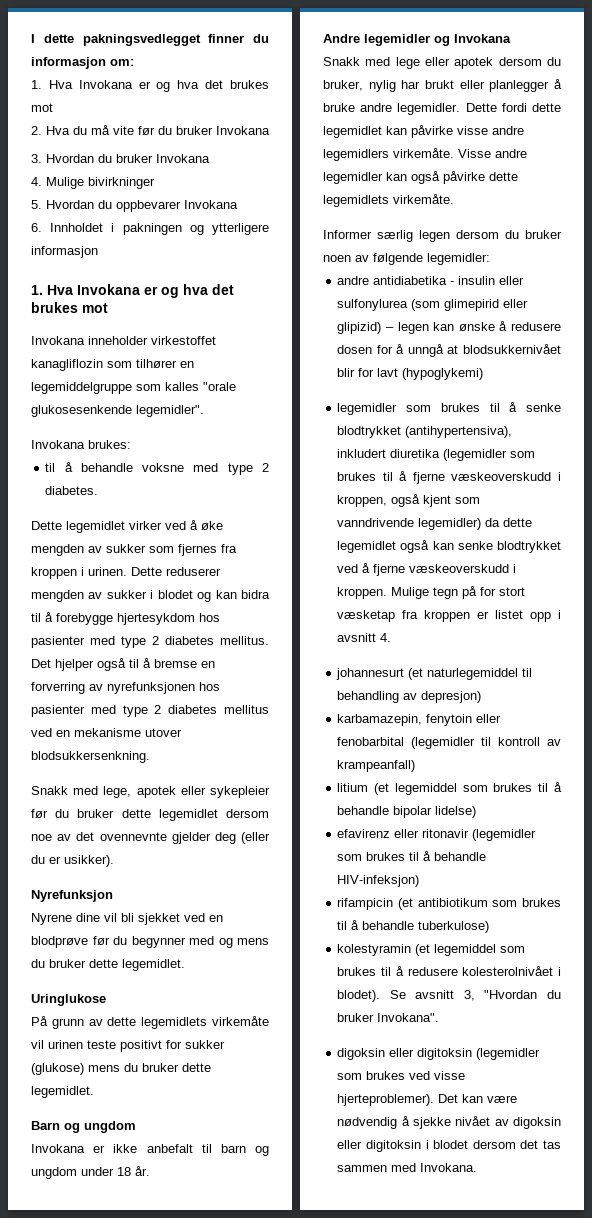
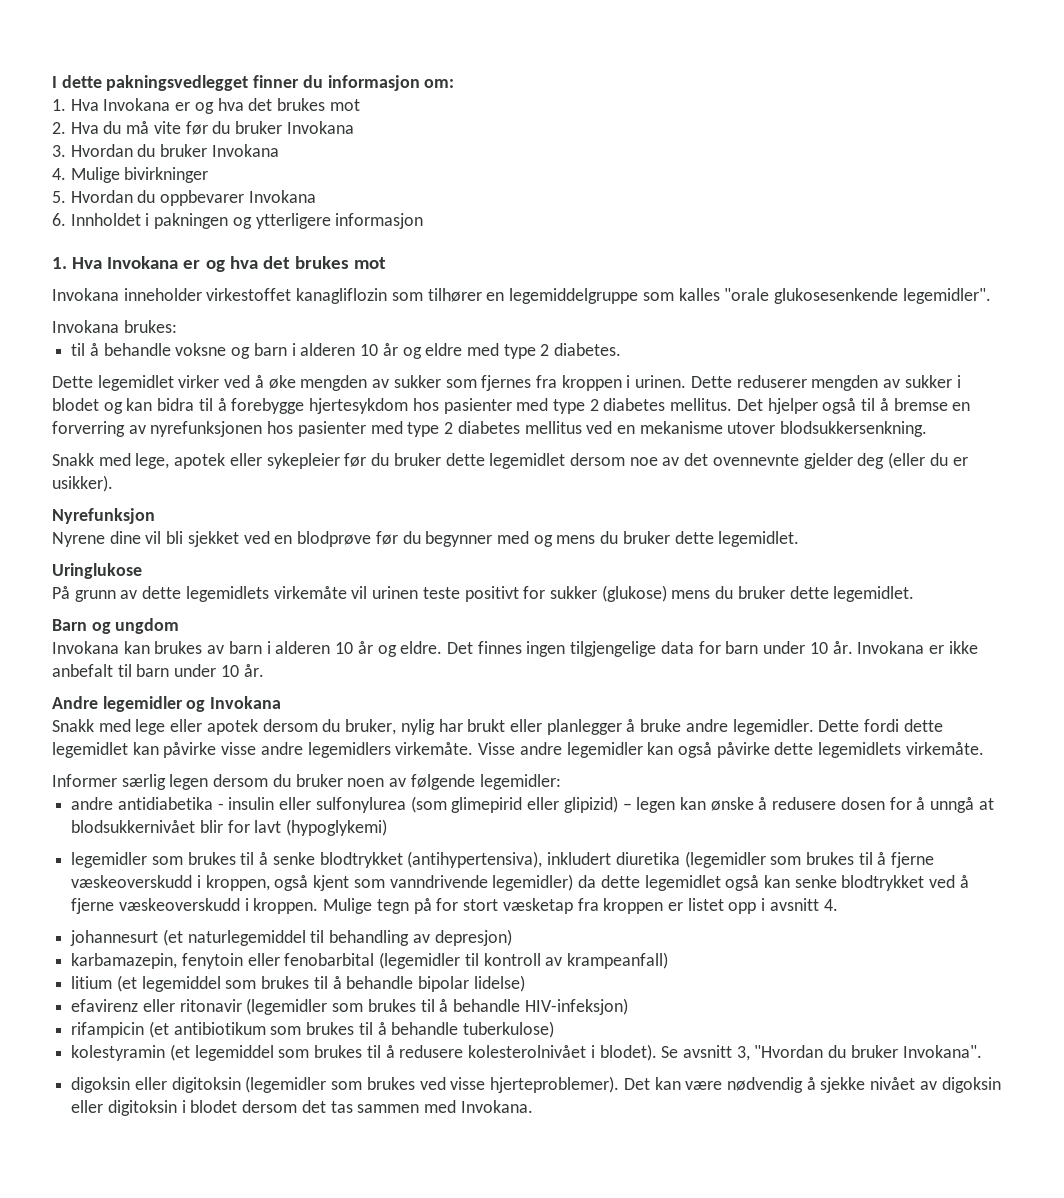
- til å behandle voksne med type 2 diabetes.
+ til å behandle voksne og barn i alderen 10 år og eldre med type 2 diabetes.
- Invokana er ikke anbefalt til barn og ungdom under 18 år.
+ Invokana kan brukes av barn i alderen 10 år og eldre. Det finnes ingen tilgjengelige data for barn under 10 år. Invokana er ikke anbefalt til barn under 10 år.

